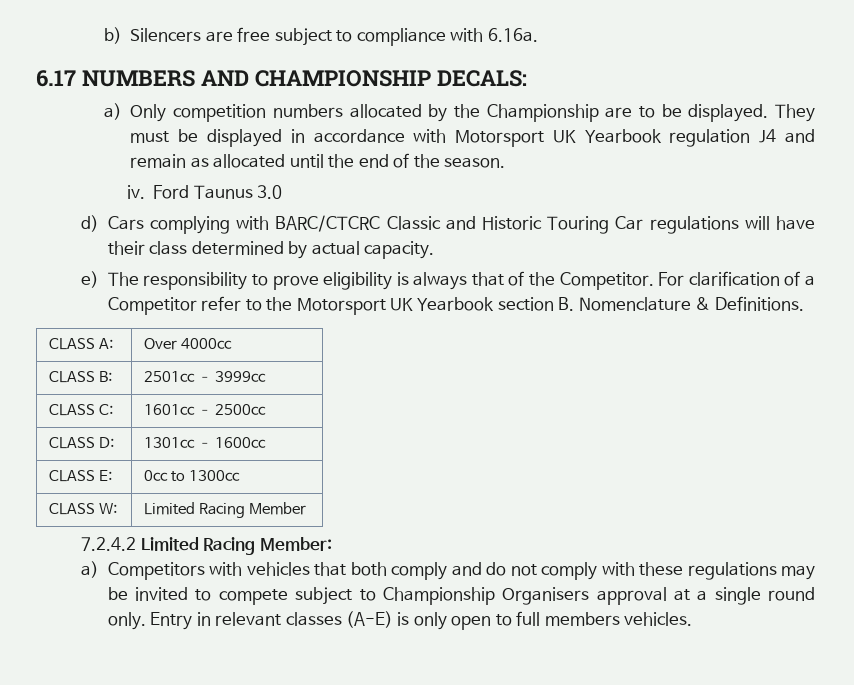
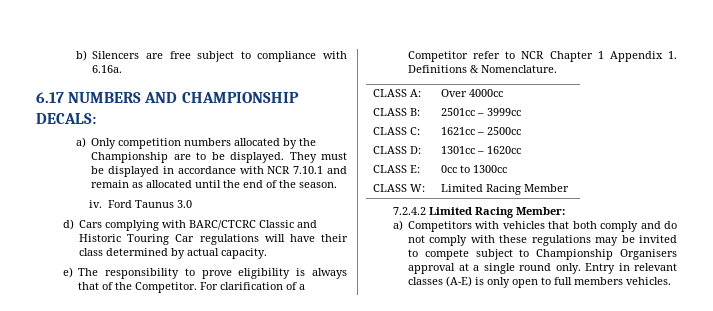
- They must be displayed in accordance with Motorsport UK Yearbook regulation J4 and remain as allocated until the end of the season.
+ They must be displayed in accordance with NCR 7.10.1 and remain as allocated until the end of the season.
- For clarification of a Competitor refer to the Motorsport UK Yearbook section B. Nomenclature & Definitions.
+ For clarification of a Competitor refer to NCR Chapter 1 Appendix 1. Definitions & Nomenclature.
- CLASS C: | 1601cc – 2500cc
+ CLASS C: | 1621cc – 2500cc
- CLASS D: | 1301cc – 1600cc
+ CLASS D: | 1301cc – 1620cc

